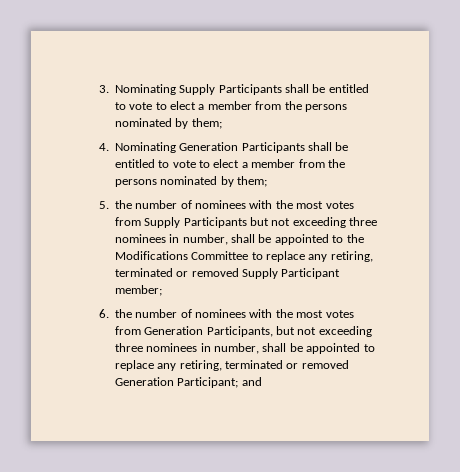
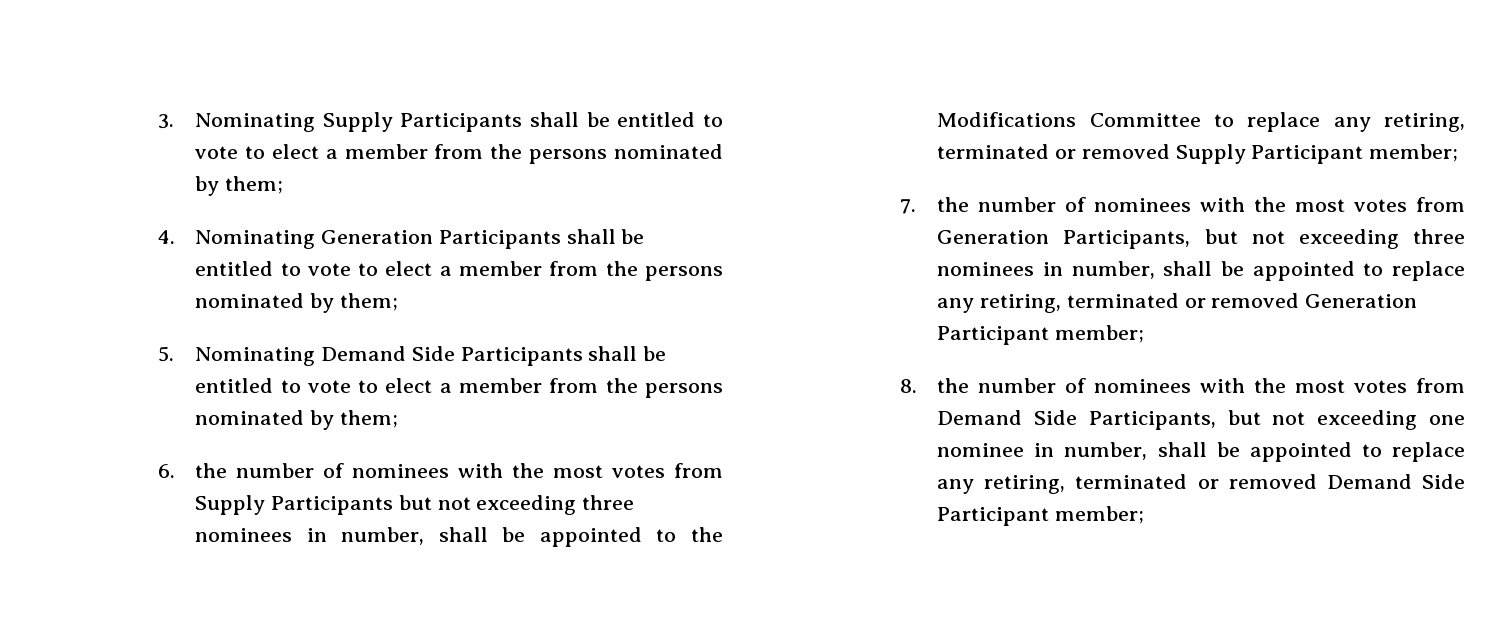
- 5. the number of nominees with the most votes from Supply Participants but not exceeding three nominees in number, shall be appointed to the Modifications Committee to replace any retiring, terminated or removed Supply Participant member;
+ 5. Nominating Demand Side Participants shall be entitled to vote to elect a member from the persons nominated by them;
+ 6. the number of nominees with the most votes from Supply Participants but not exceeding three nominees in number, shall be appointed to the Modifications Committee to replace any retiring, terminated or removed Supply Participant member;
- 6. the number of nominees with the most votes from Generation Participants, but not exceeding three nominees in number, shall be appointed to replace any retiring, terminated or removed Generation Participant; and
+ 7. the number of nominees with the most votes from Generation Participants, but not exceeding three nominees in number, shall be appointed to replace any retiring, terminated or removed Generation Participant member;
+ 8. the number of nominees with the most votes from Demand Side Participants, but not exceeding one nominee in number, shall be appointed to replace any retiring, terminated or removed Demand Side Participant member;

